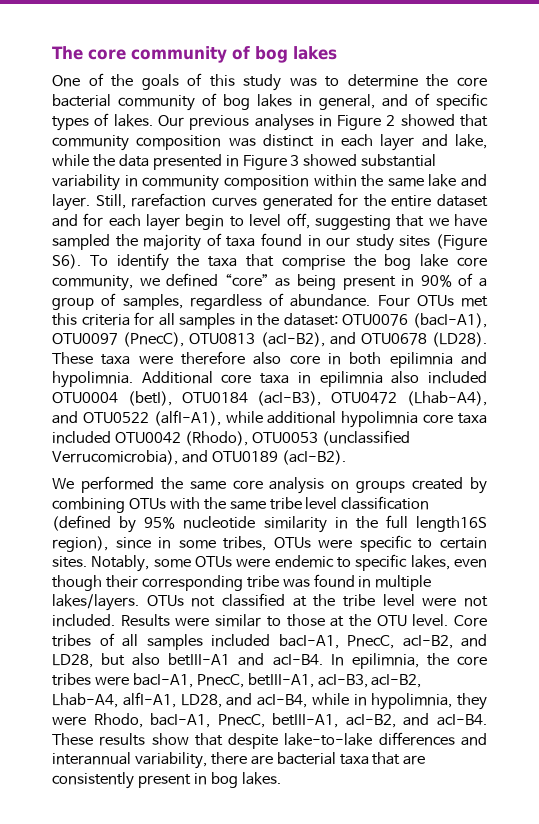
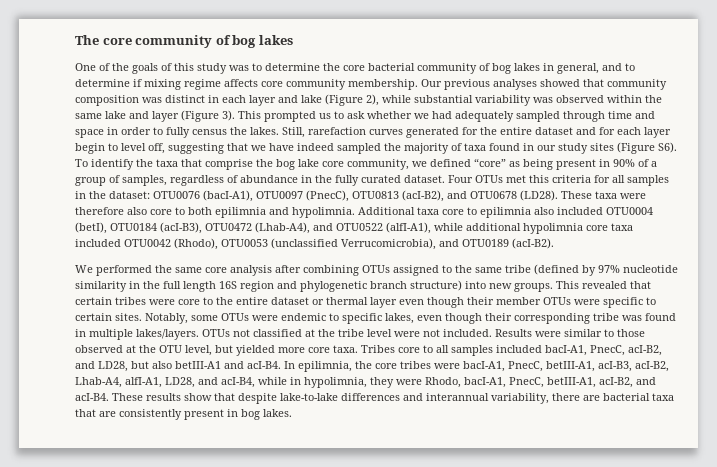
- One of the goals of this study was to determine the core bacterial community of bog lakes in general, and of specific types of lakes. Our previous analyses in Figure 2 showed that community composition was distinct in each layer and lake, while the data presented in Figure 3 showed substantial variability in community composition within the same lake and layer.
+ One of the goals of this study was to determine the core bacterial community of bog lakes in general, and to determine if mixing regime affects core community membership. Our previous analyses showed that community composition was distinct in each layer and lake (Figure 2), while substantial variability was observed within the same lake and layer (Figure 3). This prompted us to ask whether we had adequately sampled through time and space in order to fully census the lakes.
- Still, rarefaction curves generated for the entire dataset and for each layer begin to level off, suggesting that we have sampled the majority of taxa found in our study sites (Figure S6). To identify the taxa that comprise the bog lake core community, we defined “core” as being present in 90% of a group of samples, regardless of abundance.
+ Still, rarefaction curves generated for the entire dataset and for each layer begin to level off, suggesting that we have indeed sampled the majority of taxa found in our study sites (Figure S6). To identify the taxa that comprise the bog lake core community, we defined “core” as being present in 90% of a group of samples, regardless of abundance in the fully curated dataset.
- These taxa were therefore also core in both epilimnia and hypolimnia.
+ These taxa were therefore also core to both epilimnia and hypolimnia.
- Additional core taxa in epilimnia also included OTU0004 (betI), OTU0184 (acI-B3), OTU0472 (Lhab-A4), and OTU0522 (alfI-A1), while additional hypolimnia core taxa included OTU0042 (Rhodo), OTU0053 (unclassified Verrucomicrobia), and OTU0189 (acI-B2).
+ Additional taxa core to epilimnia also included OTU0004 (betI), OTU0184 (acI-B3), OTU0472 (Lhab-A4), and OTU0522 (alfI-A1), while additional hypolimnia core taxa included OTU0042 (Rhodo), OTU0053 (unclassified Verrucomicrobia), and OTU0189 (acI-B2).
- We performed the same core analysis on groups created by combining OTUs with the same tribe level classification (defined by 95% nucleotide similarity in the full length16S region), since in some tribes, OTUs were specific to certain sites.
+ We performed the same core analysis after combining OTUs assigned to the same tribe (defined by 97% nucleotide similarity in the full length 16S region and phylogenetic branch structure) into new groups. This revealed that certain tribes were core to the entire dataset or thermal layer even though their member OTUs were specific to certain sites.
- Results were similar to those at the OTU level. Core tribes of all samples included bacI-A1, PnecC, acI-B2, and LD28, but also betIII-A1 and acI-B4.
+ Results were similar to those observed at the OTU level, but yielded more core taxa. Tribes core to all samples included bacI-A1, PnecC, acI-B2, and LD28, but also betIII-A1 and acI-B4.

